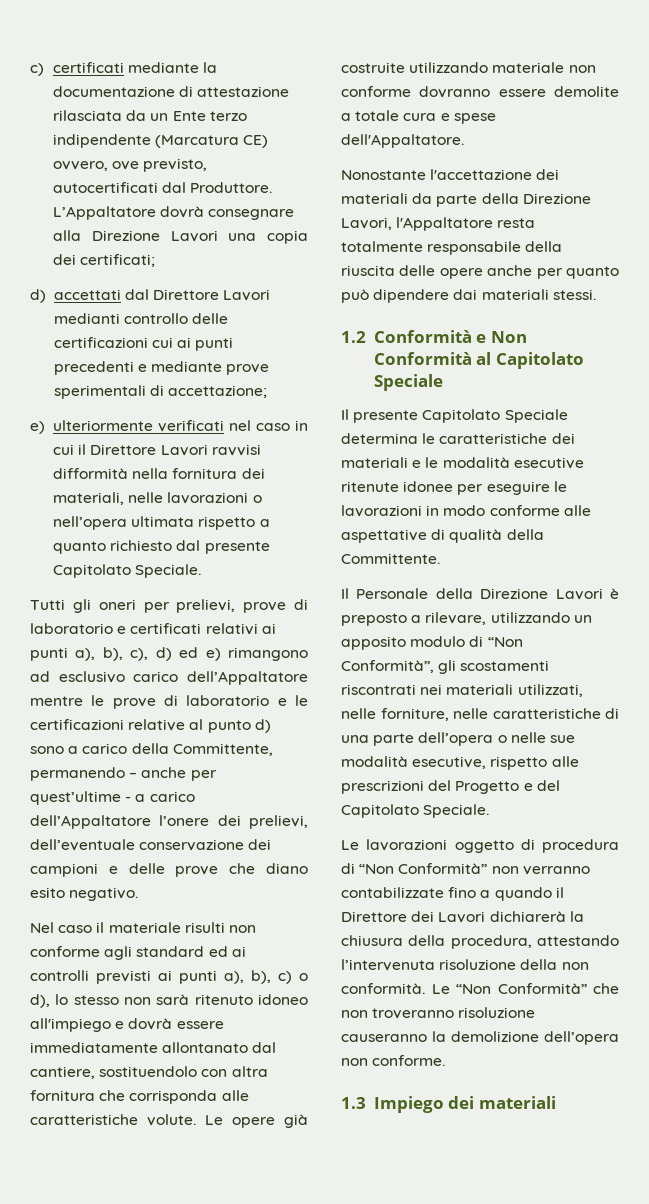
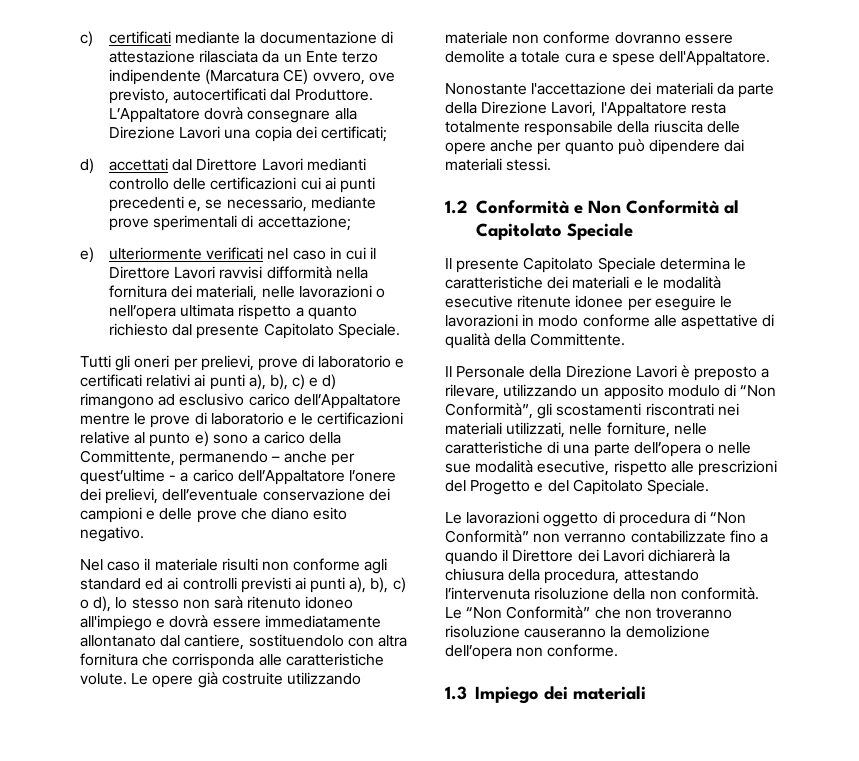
- d) accettati dal Direttore Lavori medianti controllo delle certificazioni cui ai punti precedenti e mediante prove sperimentali di accettazione;
+ d) accettati dal Direttore Lavori medianti controllo delle certificazioni cui ai punti precedenti e, se necessario, mediante prove sperimentali di accettazione;
- Tutti gli oneri per prelievi, prove di laboratorio e certificati relativi ai punti a), b), c), d) ed e) rimangono ad esclusivo carico dell’Appaltatore mentre le prove di laboratorio e le certificazioni relative al punto d) sono a carico della Committente, permanendo – anche per quest’ultime - a carico dell’Appaltatore l’onere dei prelievi, dell’eventuale conservazione dei campioni e delle prove che diano esito negativo.
+ Tutti gli oneri per prelievi, prove di laboratorio e certificati relativi ai punti a), b), c) e d) rimangono ad esclusivo carico dell’Appaltatore mentre le prove di laboratorio e le certificazioni relative al punto e) sono a carico della Committente, permanendo – anche per quest’ultime - a carico dell’Appaltatore l’onere dei prelievi, dell’eventuale conservazione dei campioni e delle prove che diano esito negativo.

